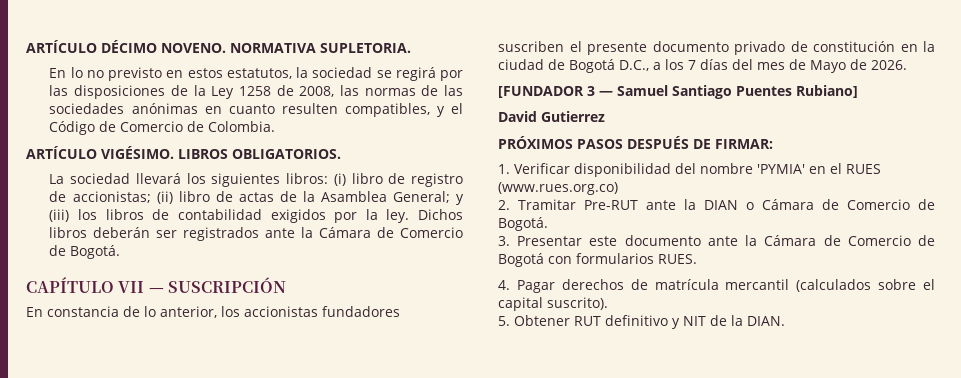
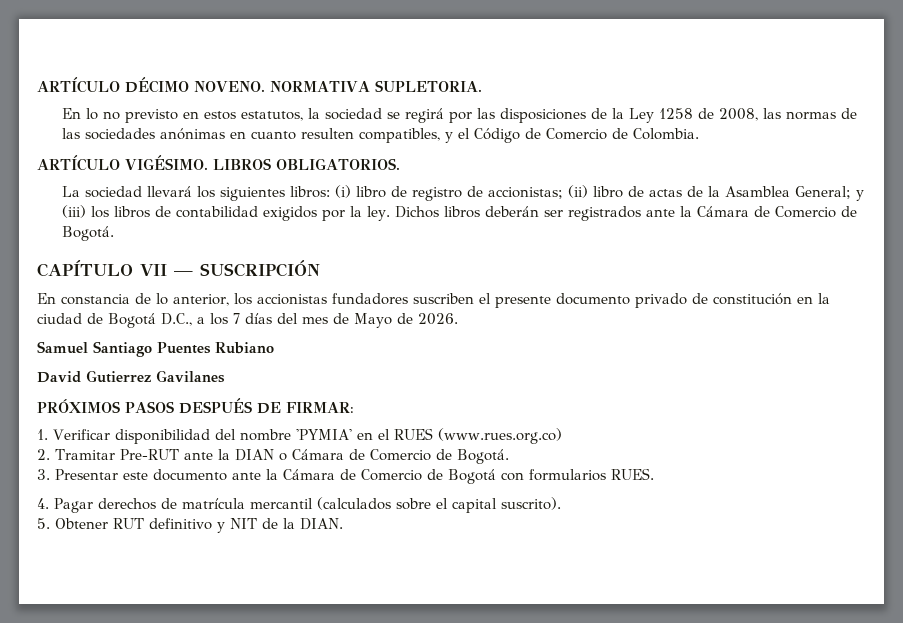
- [FUNDADOR 3 — Samuel Santiago Puentes Rubiano]
+ Samuel Santiago Puentes Rubiano
- David Gutierrez
+ David Gutierrez Gavilanes

